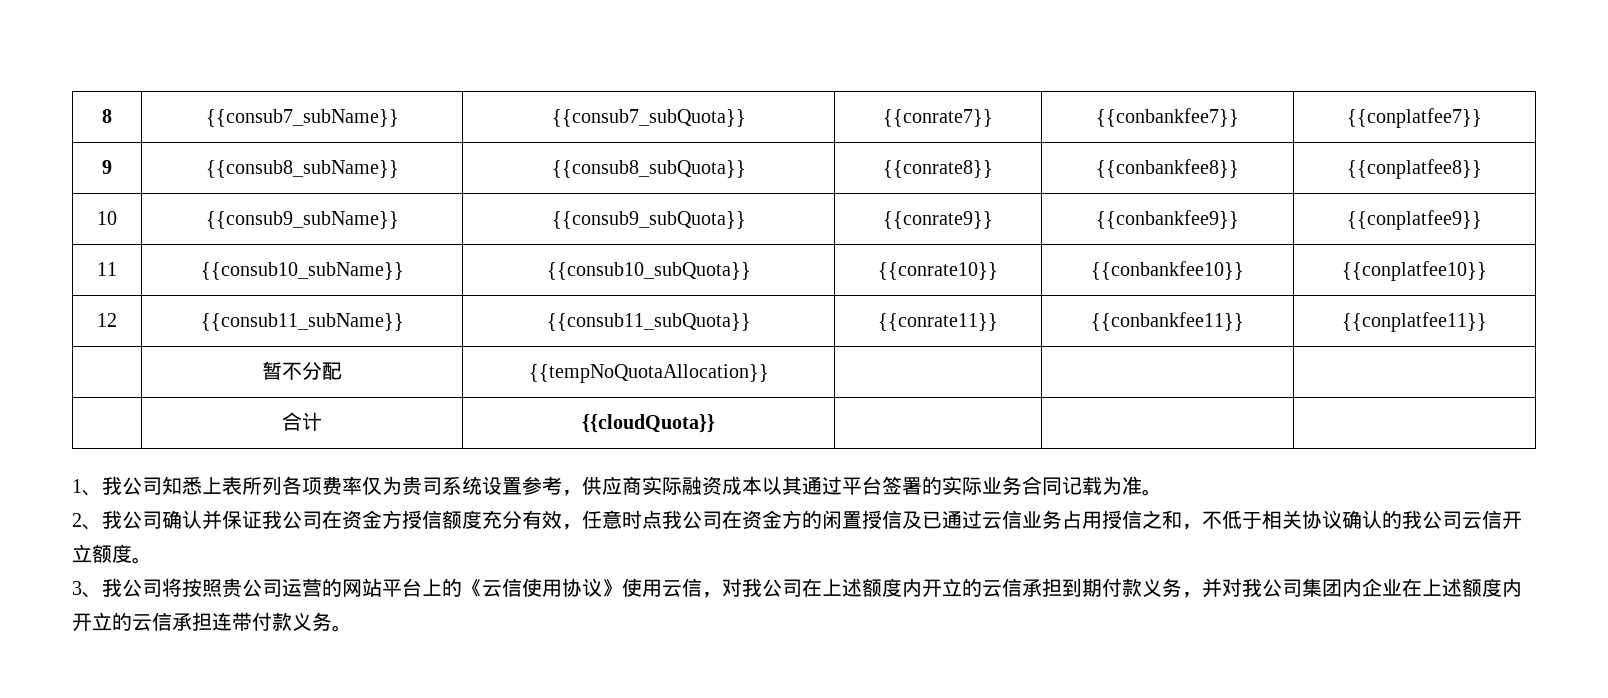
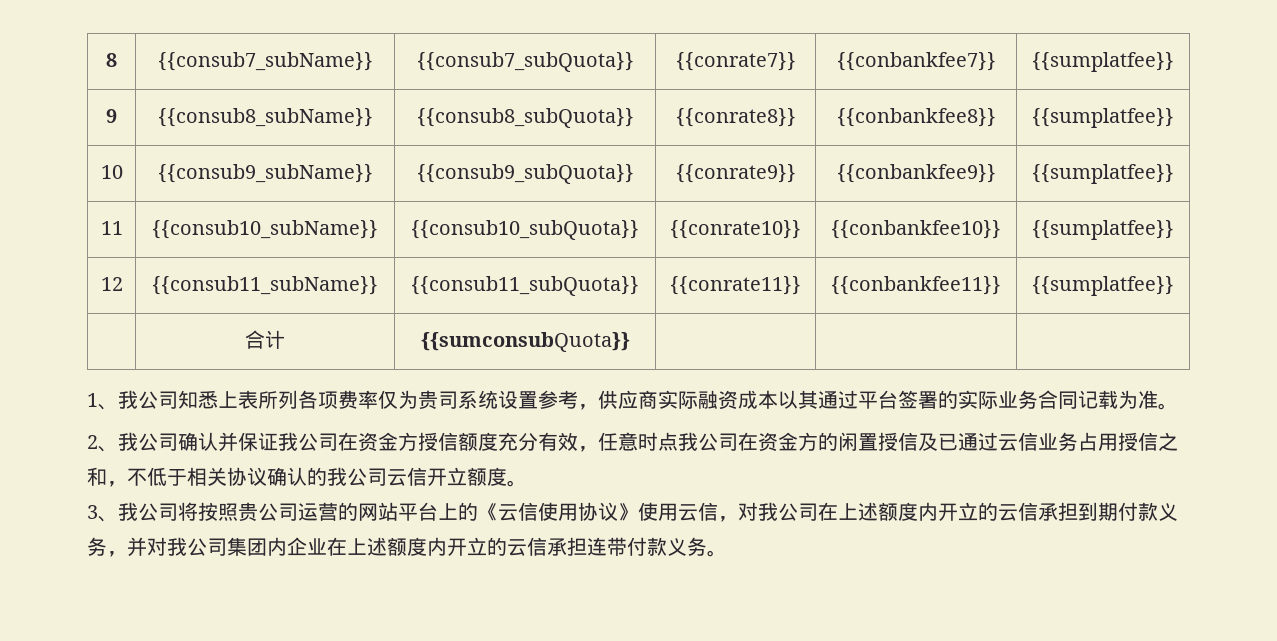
- 8 | {{consub7_subName}} | {{consub7_subQuota}} | {{conrate7}} | {{conbankfee7}} | {{conplatfee7}}
+ 8 | {{consub7_subName}} | {{consub7_subQuota}} | {{conrate7}} | {{conbankfee7}} | {{sumplatfee}}
- 9 | {{consub8_subName}} | {{consub8_subQuota}} | {{conrate8}} | {{conbankfee8}} | {{conplatfee8}}
+ 9 | {{consub8_subName}} | {{consub8_subQuota}} | {{conrate8}} | {{conbankfee8}} | {{sumplatfee}}
- 10 | {{consub9_subName}} | {{consub9_subQuota}} | {{conrate9}} | {{conbankfee9}} | {{conplatfee9}}
+ 10 | {{consub9_subName}} | {{consub9_subQuota}} | {{conrate9}} | {{conbankfee9}} | {{sumplatfee}}
- 11 | {{consub10_subName}} | {{consub10_subQuota}} | {{conrate10}} | {{conbankfee10}} | {{conplatfee10}}
+ 11 | {{consub10_subName}} | {{consub10_subQuota}} | {{conrate10}} | {{conbankfee10}} | {{sumplatfee}}
- 12 | {{consub11_subName}} | {{consub11_subQuota}} | {{conrate11}} | {{conbankfee11}} | {{conplatfee11}}
- | 暂不分配 | {{tempNoQuotaAllocation}} | | |
+ 12 | {{consub11_subName}} | {{consub11_subQuota}} | {{conrate11}} | {{conbankfee11}} | {{sumplatfee}}
- | 合计 | {{cloudQuota}} | | |
+ | 合计 | {{sumconsubQuota}} | | |

